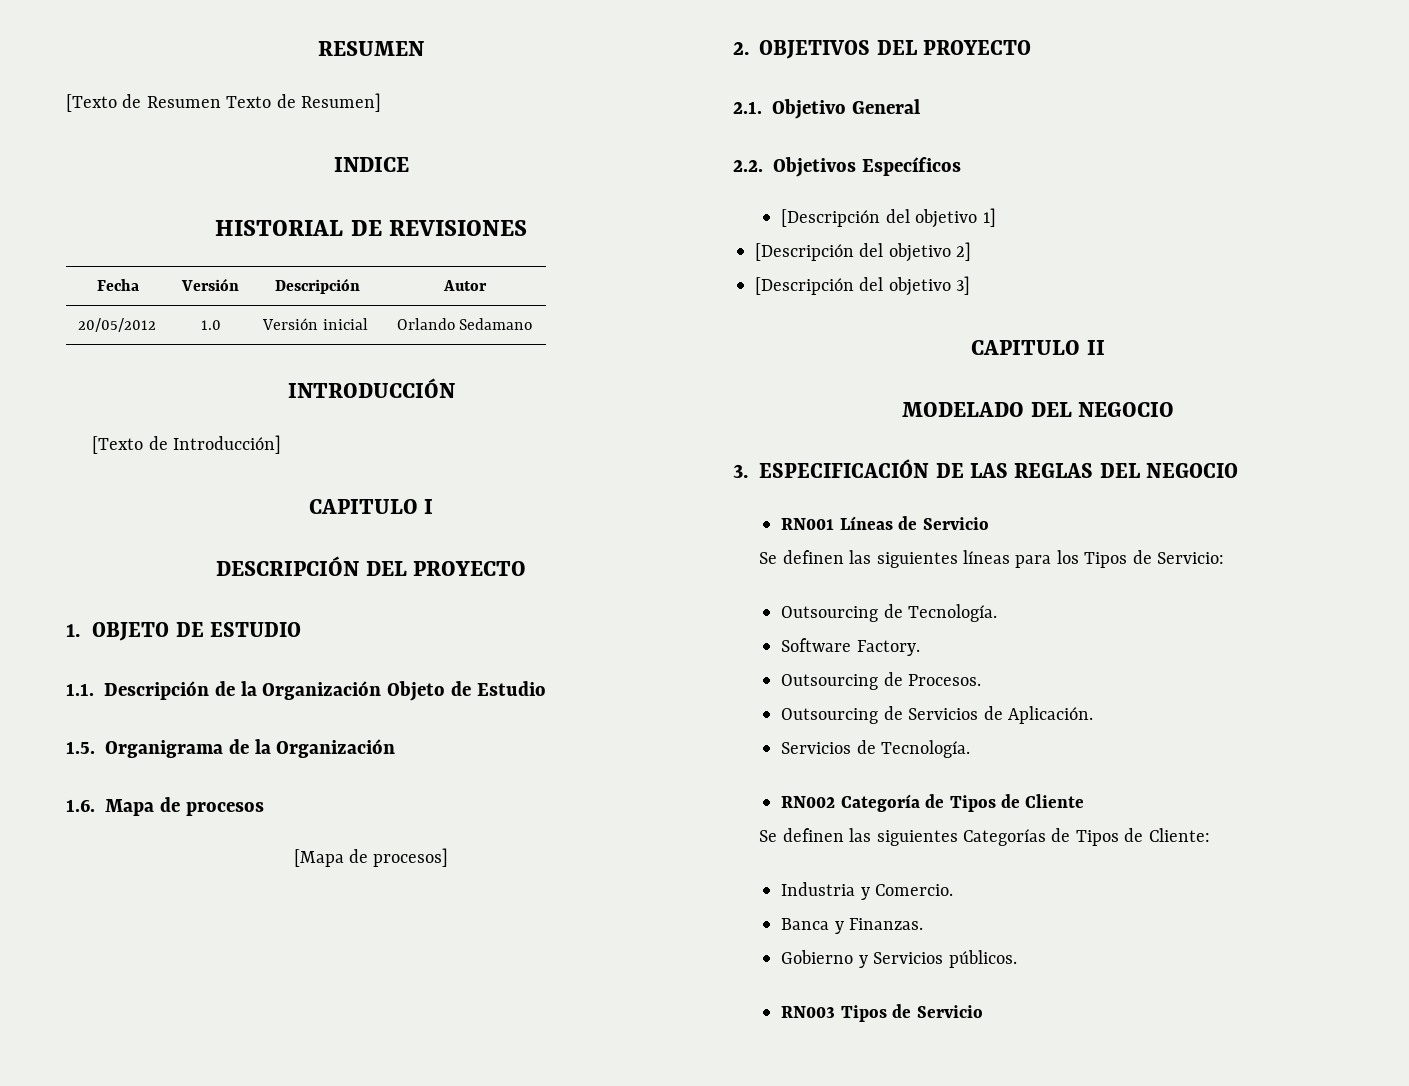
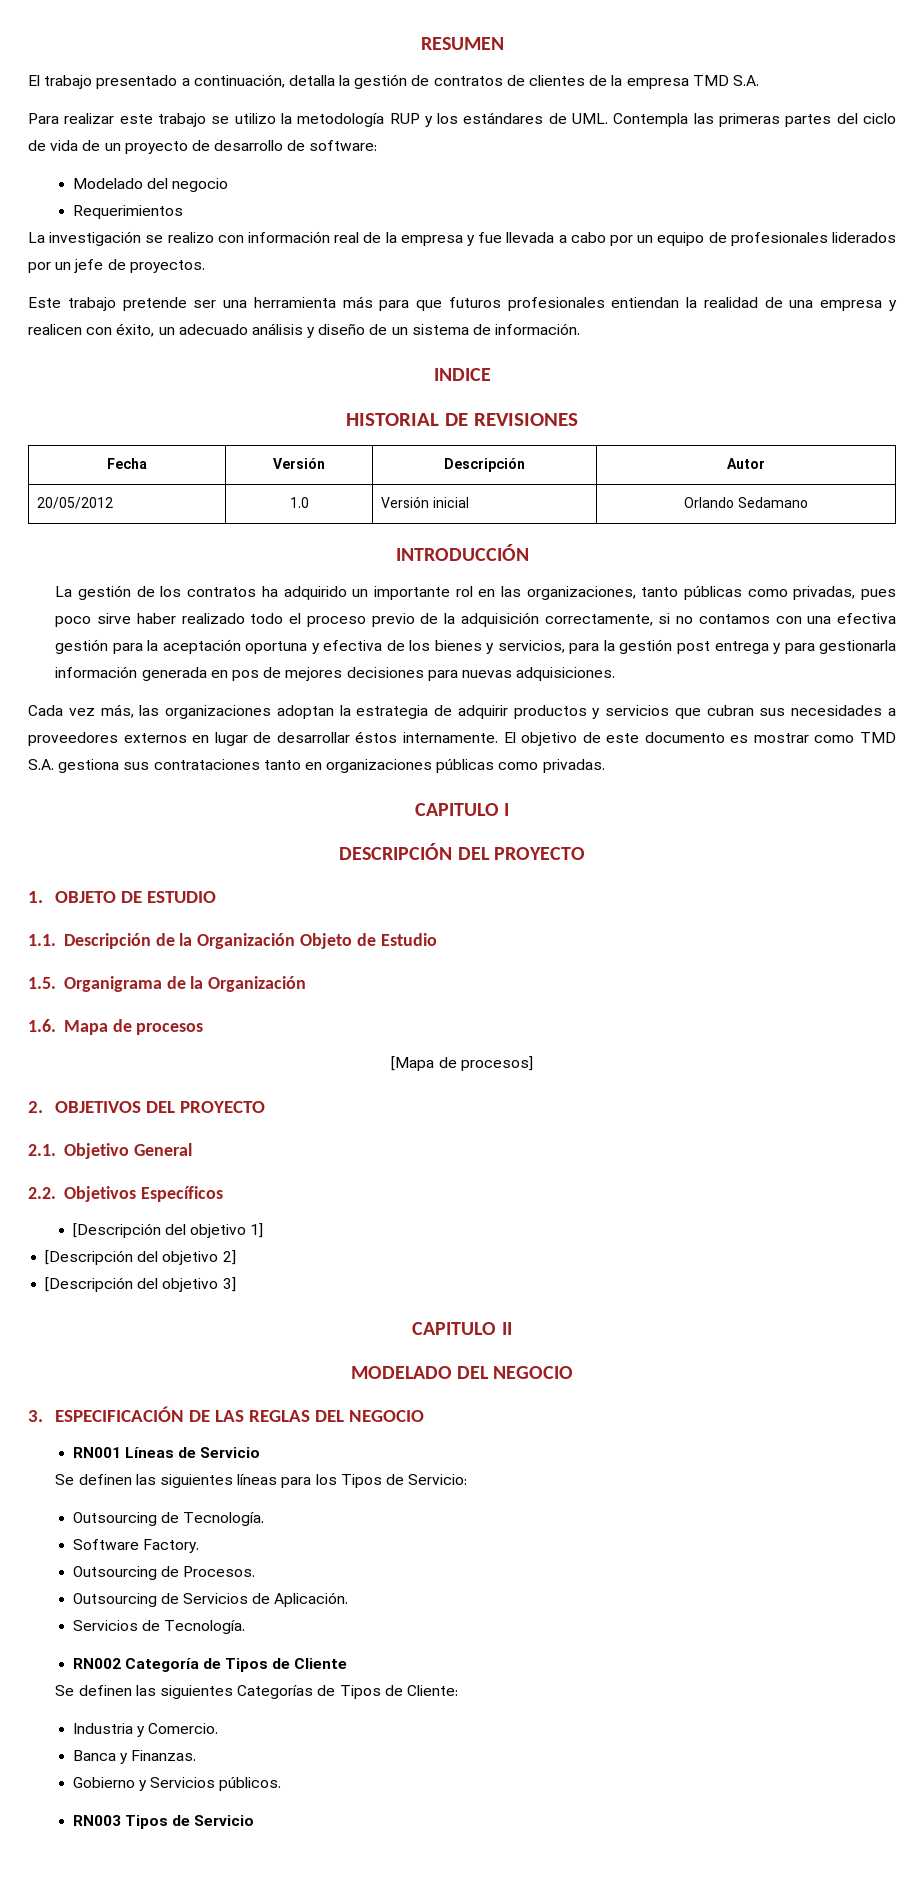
- [Texto de Resumen Texto de Resumen]
+ El trabajo presentado a continuación, detalla la gestión de contratos de clientes de la empresa TMD S.A.
+ Para realizar este trabajo se utilizo la metodología RUP y los estándares de UML. Contempla las primeras partes del ciclo de vida de un proyecto de desarrollo de software:
+ Modelado del negocio
+ Requerimientos
+ La investigación se realizo con información real de la empresa y fue llevada a cabo por un equipo de profesionales liderados por un jefe de proyectos.
+ Este trabajo pretende ser una herramienta más para que futuros profesionales entiendan la realidad de una empresa y realicen con éxito, un adecuado análisis y diseño de un sistema de información.
- [Texto de Introducción]
+ La gestión de los contratos ha adquirido un importante rol en las organizaciones, tanto públicas como privadas, pues poco sirve haber realizado todo el proceso previo de la adquisición correctamente, si no contamos con una efectiva gestión para la aceptación oportuna y efectiva de los bienes y servicios, para la gestión post entrega y para gestionarla información generada en pos de mejores decisiones para nuevas adquisiciones.
+ Cada vez más, las organizaciones adoptan la estrategia de adquirir productos y servicios que cubran sus necesidades a proveedores externos en lugar de desarrollar éstos internamente. El objetivo de este documento es mostrar como TMD S.A. gestiona sus contrataciones tanto en organizaciones públicas como privadas.

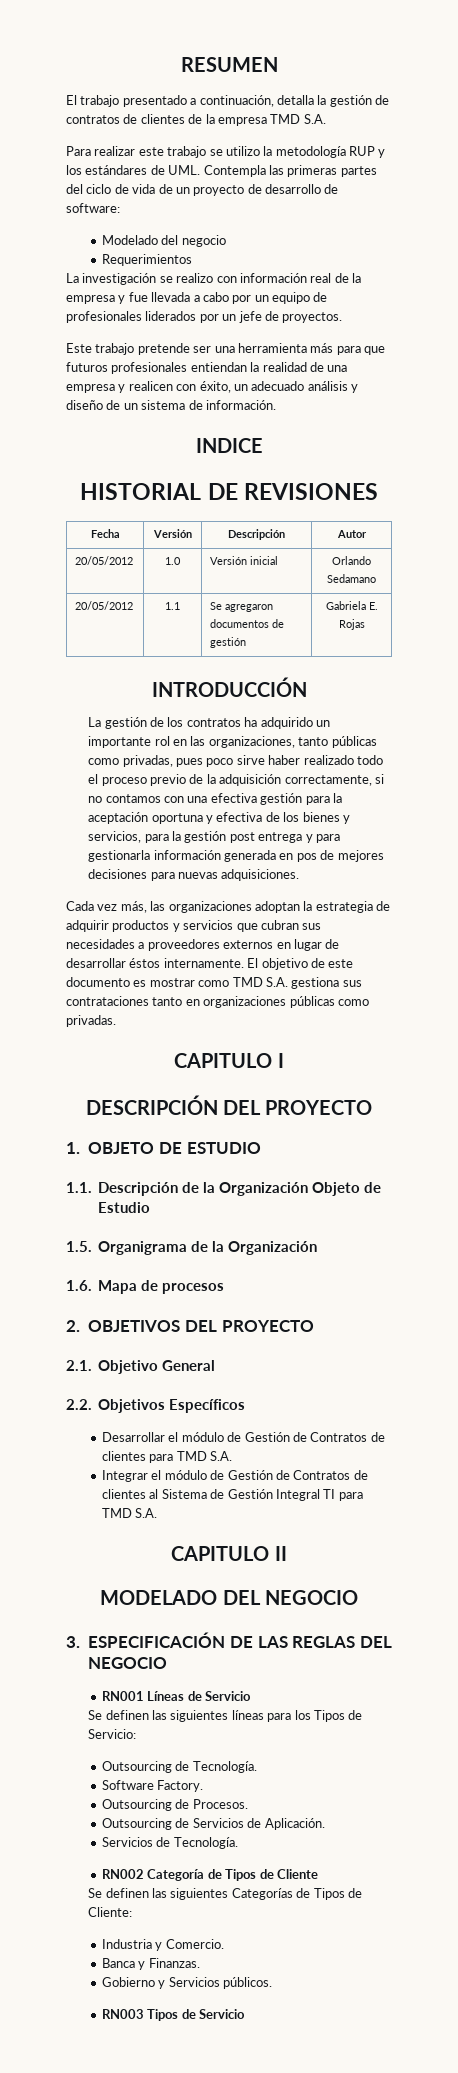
+ 20/05/2012 | 1.1 | Se agregaron documentos de gestión | Gabriela E. Rojas
- [Mapa de procesos]
- [Descripción del objetivo 1]
- [Descripción del objetivo 2]
- [Descripción del objetivo 3]
+ Desarrollar el módulo de Gestión de Contratos de clientes para TMD S.A.
+ Integrar el módulo de Gestión de Contratos de clientes al Sistema de Gestión Integral TI para TMD S.A.

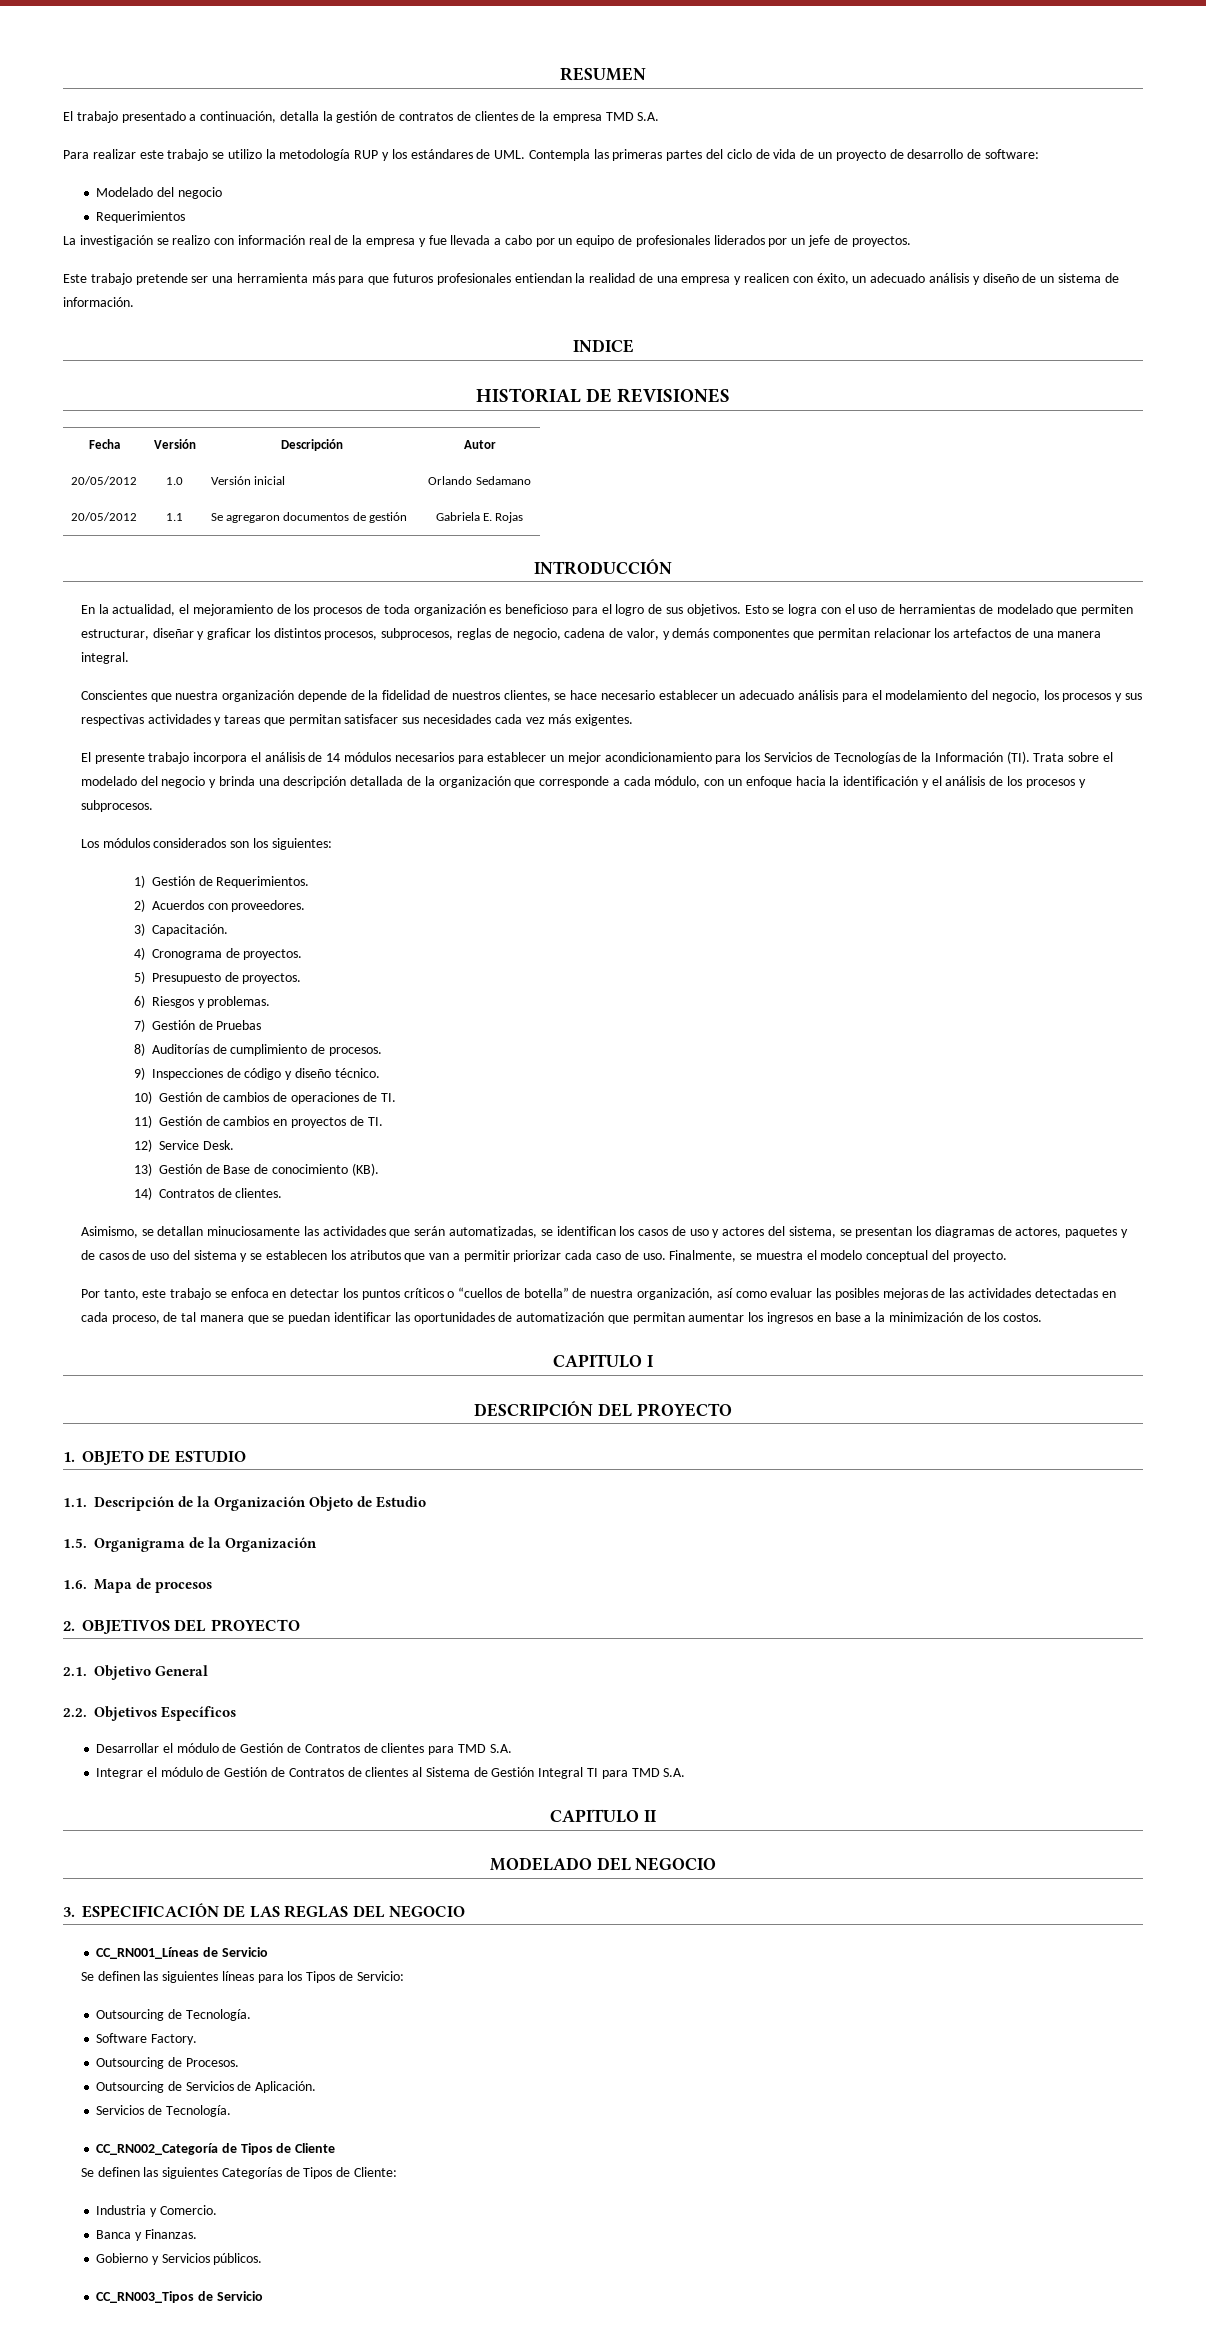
- La gestión de los contratos ha adquirido un importante rol en las organizaciones, tanto públicas como privadas, pues poco sirve haber realizado todo el proceso previo de la adquisición correctamente, si no contamos con una efectiva gestión para la aceptación oportuna y efectiva de los bienes y servicios, para la gestión post entrega y para gestionarla información generada en pos de mejores decisiones para nuevas adquisiciones.
- Cada vez más, las organizaciones adoptan la estrategia de adquirir productos y servicios que cubran sus necesidades a proveedores externos en lugar de desarrollar éstos internamente. El objetivo de este documento es mostrar como TMD S.A. gestiona sus contrataciones tanto en organizaciones públicas como privadas.
+ En la actualidad, el mejoramiento de los procesos de toda organización es beneficioso para el logro de sus objetivos. Esto se logra con el uso de herramientas de modelado que permiten estructurar, diseñar y graficar los distintos procesos, subprocesos, reglas de negocio, cadena de valor, y demás componentes que permitan relacionar los artefactos de una manera integral.
+ Conscientes que nuestra organización depende de la fidelidad de nuestros clientes, se hace necesario establecer un adecuado análisis para el modelamiento del negocio, los procesos y sus respectivas actividades y tareas que permitan satisfacer sus necesidades cada vez más exigentes.
+ El presente trabajo incorpora el análisis de 14 módulos necesarios para establecer un mejor acondicionamiento para los Servicios de Tecnologías de la Información (TI). Trata sobre el modelado del negocio y brinda una descripción detallada de la organización que corresponde a cada módulo, con un enfoque hacia la identificación y el análisis de los procesos y subprocesos.
+ Los módulos considerados son los siguientes:
+ 1) Gestión de Requerimientos.
+ 2) Acuerdos con proveedores.
+ 3) Capacitación.
+ 4) Cronograma de proyectos.
+ 5) Presupuesto de proyectos.
+ 6) Riesgos y problemas.
+ 7) Gestión de Pruebas
+ 8) Auditorías de cumplimiento de procesos.
+ 9) Inspecciones de código y diseño técnico.
+ 10) Gestión de cambios de operaciones de TI.
+ 11) Gestión de cambios en proyectos de TI.
+ 12) Service Desk.
+ 13) Gestión de Base de conocimiento (KB).
+ 14) Contratos de clientes.
+ Asimismo, se detallan minuciosamente las actividades que serán automatizadas, se identifican los casos de uso y actores del sistema, se presentan los diagramas de actores, paquetes y de casos de uso del sistema y se establecen los atributos que van a permitir priorizar cada caso de uso. Finalmente, se muestra el modelo conceptual del proyecto.
+ Por tanto, este trabajo se enfoca en detectar los puntos críticos o “cuellos de botella” de nuestra organización, así como evaluar las posibles mejoras de las actividades detectadas en cada proceso, de tal manera que se puedan identificar las oportunidades de automatización que permitan aumentar los ingresos en base a la minimización de los costos.
- RN001 Líneas de Servicio
+ CC_RN001_Líneas de Servicio
- RN002 Categoría de Tipos de Cliente
+ CC_RN002_Categoría de Tipos de Cliente
- RN003 Tipos de Servicio
+ CC_RN003_Tipos de Servicio

